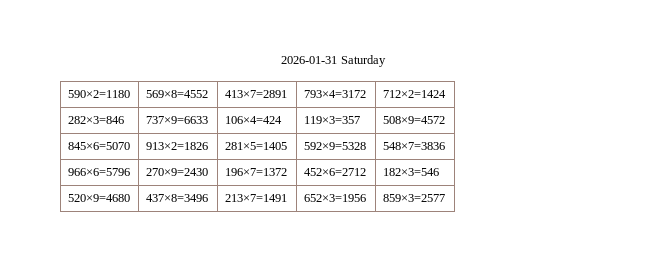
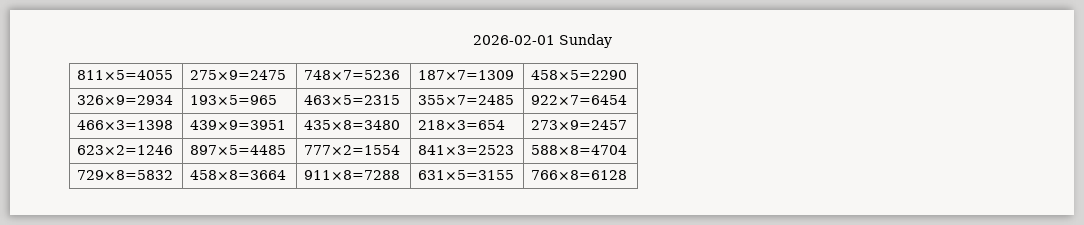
- 2026-01-31 Saturday
- 590×2=1180 | 569×8=4552 | 413×7=2891 | 793×4=3172 | 712×2=1424
- 282×3=846 | 737×9=6633 | 106×4=424 | 119×3=357 | 508×9=4572
- 845×6=5070 | 913×2=1826 | 281×5=1405 | 592×9=5328 | 548×7=3836
- 966×6=5796 | 270×9=2430 | 196×7=1372 | 452×6=2712 | 182×3=546
- 520×9=4680 | 437×8=3496 | 213×7=1491 | 652×3=1956 | 859×3=2577
+ 2026-02-01 Sunday
+ 811×5=4055 | 275×9=2475 | 748×7=5236 | 187×7=1309 | 458×5=2290
+ 326×9=2934 | 193×5=965 | 463×5=2315 | 355×7=2485 | 922×7=6454
+ 466×3=1398 | 439×9=3951 | 435×8=3480 | 218×3=654 | 273×9=2457
+ 623×2=1246 | 897×5=4485 | 777×2=1554 | 841×3=2523 | 588×8=4704
+ 729×8=5832 | 458×8=3664 | 911×8=7288 | 631×5=3155 | 766×8=6128

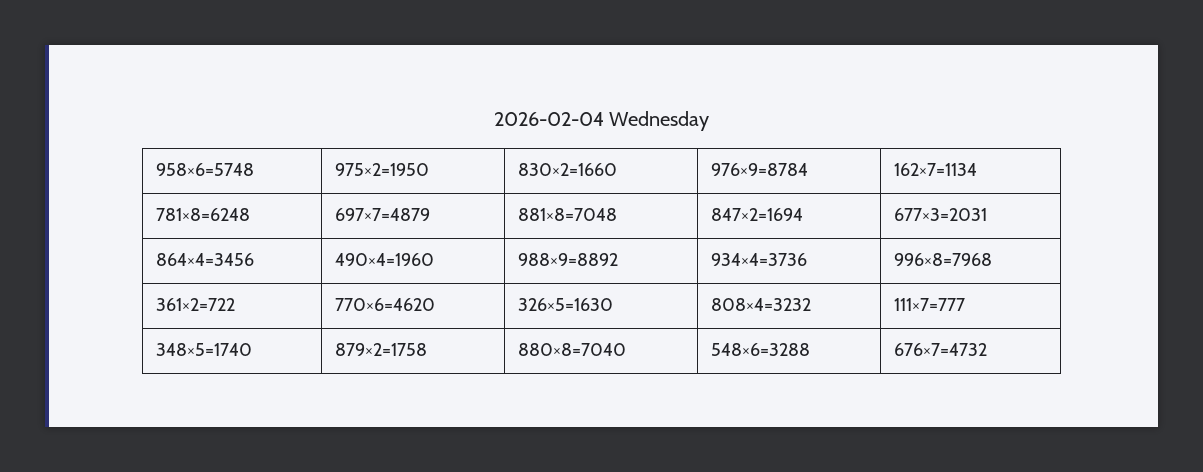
- 2026-02-01 Sunday
- 811×5=4055 | 275×9=2475 | 748×7=5236 | 187×7=1309 | 458×5=2290
- 326×9=2934 | 193×5=965 | 463×5=2315 | 355×7=2485 | 922×7=6454
- 466×3=1398 | 439×9=3951 | 435×8=3480 | 218×3=654 | 273×9=2457
- 623×2=1246 | 897×5=4485 | 777×2=1554 | 841×3=2523 | 588×8=4704
- 729×8=5832 | 458×8=3664 | 911×8=7288 | 631×5=3155 | 766×8=6128
+ 2026-02-04 Wednesday
+ 958×6=5748 | 975×2=1950 | 830×2=1660 | 976×9=8784 | 162×7=1134
+ 781×8=6248 | 697×7=4879 | 881×8=7048 | 847×2=1694 | 677×3=2031
+ 864×4=3456 | 490×4=1960 | 988×9=8892 | 934×4=3736 | 996×8=7968
+ 361×2=722 | 770×6=4620 | 326×5=1630 | 808×4=3232 | 111×7=777
+ 348×5=1740 | 879×2=1758 | 880×8=7040 | 548×6=3288 | 676×7=4732

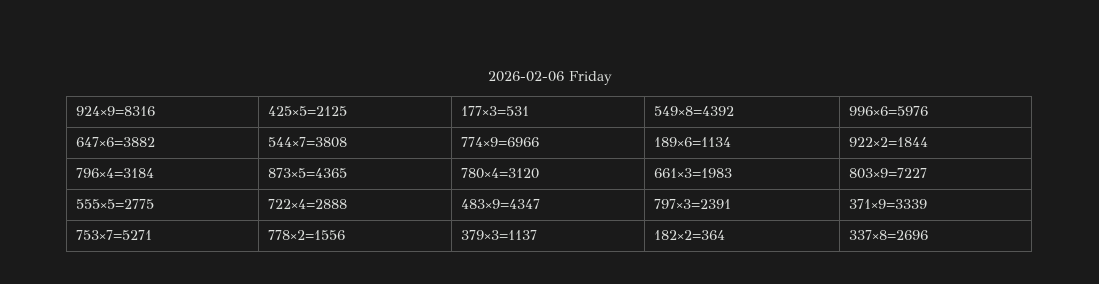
- 2026-02-04 Wednesday
- 958×6=5748 | 975×2=1950 | 830×2=1660 | 976×9=8784 | 162×7=1134
- 781×8=6248 | 697×7=4879 | 881×8=7048 | 847×2=1694 | 677×3=2031
- 864×4=3456 | 490×4=1960 | 988×9=8892 | 934×4=3736 | 996×8=7968
- 361×2=722 | 770×6=4620 | 326×5=1630 | 808×4=3232 | 111×7=777
- 348×5=1740 | 879×2=1758 | 880×8=7040 | 548×6=3288 | 676×7=4732
+ 2026-02-06 Friday
+ 924×9=8316 | 425×5=2125 | 177×3=531 | 549×8=4392 | 996×6=5976
+ 647×6=3882 | 544×7=3808 | 774×9=6966 | 189×6=1134 | 922×2=1844
+ 796×4=3184 | 873×5=4365 | 780×4=3120 | 661×3=1983 | 803×9=7227
+ 555×5=2775 | 722×4=2888 | 483×9=4347 | 797×3=2391 | 371×9=3339
+ 753×7=5271 | 778×2=1556 | 379×3=1137 | 182×2=364 | 337×8=2696

